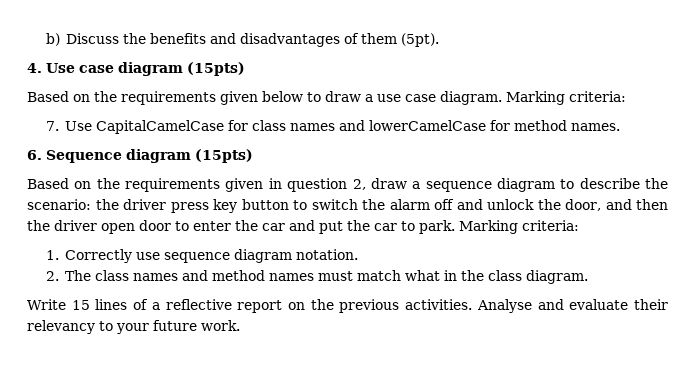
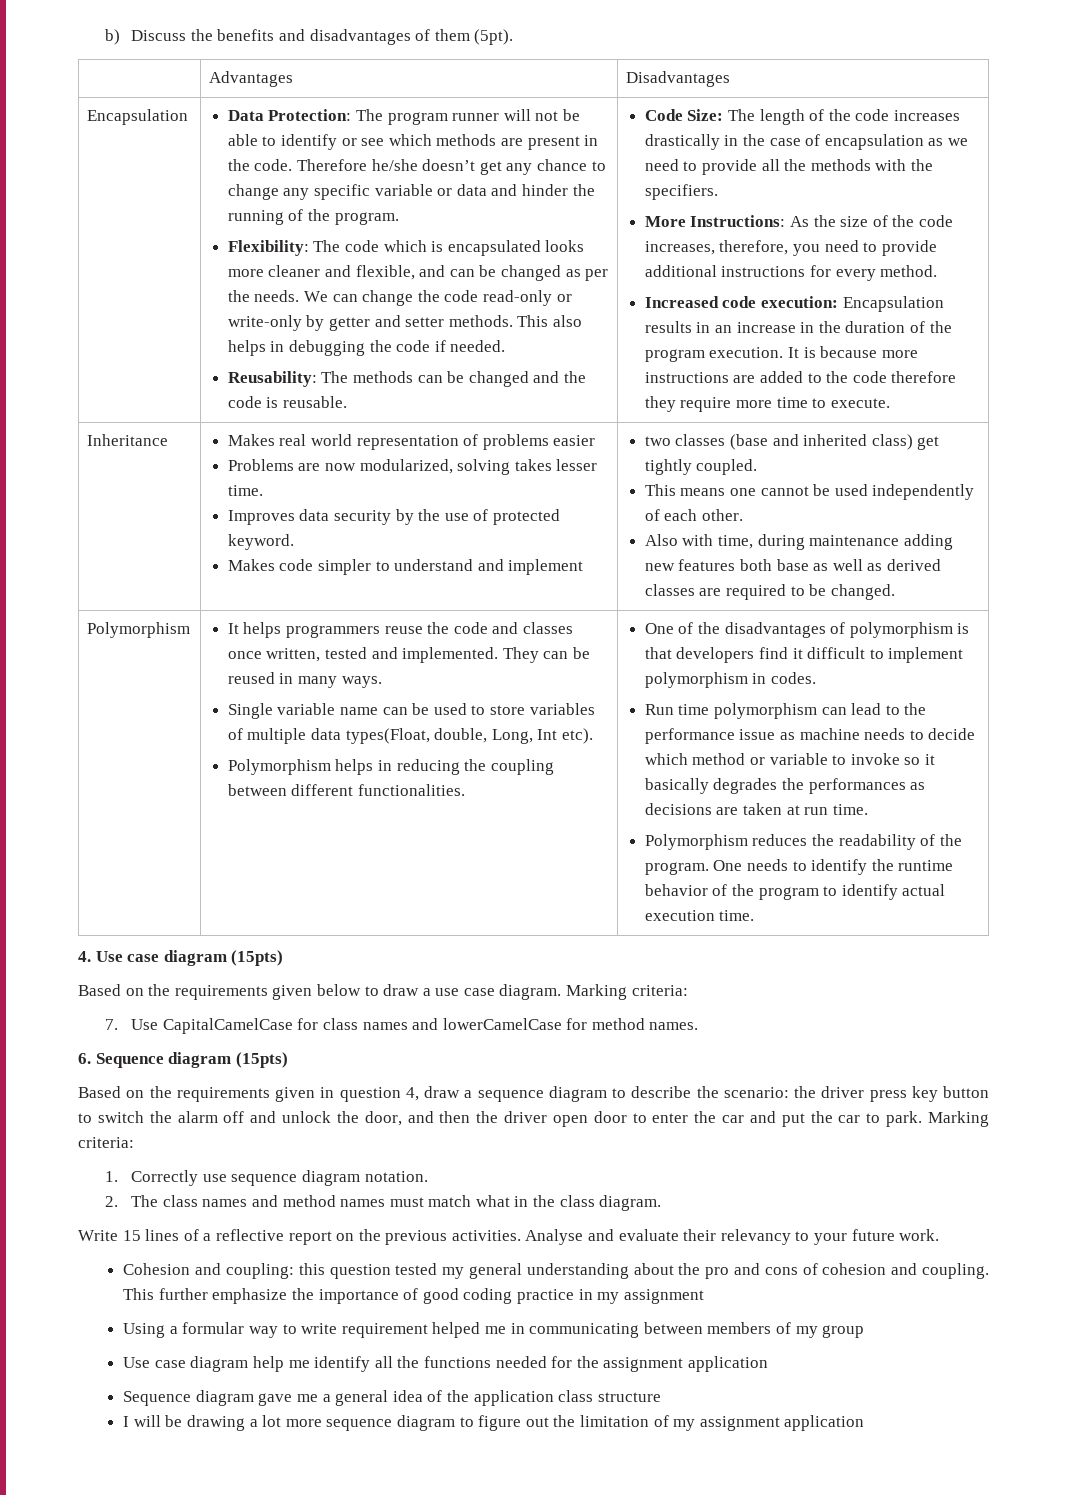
+ | Advantages | Disadvantages
+ Encapsulation | Data Protection: The program runner will not be able to identify or see which methods are present in the code. Therefore he/she doesn’t get any chance to change any specific variable or data and hinder the running of the program.
+ Flexibility: The code which is encapsulated looks more cleaner and flexible, and can be changed as per the needs. We can change the code read-only or write-only by getter and setter methods. This also helps in debugging the code if needed.
+ Reusability: The methods can be changed and the code is reusable. | Code Size: The length of the code increases drastically in the case of encapsulation as we need to provide all the methods with the specifiers.
+ More Instructions: As the size of the code increases, therefore, you need to provide additional instructions for every method.
+ Increased code execution: Encapsulation results in an increase in the duration of the program execution. It is because more instructions are added to the code therefore they require more time to execute.
+ Inheritance | Makes real world representation of problems easier
+ Problems are now modularized, solving takes lesser time.
+ Improves data security by the use of protected keyword.
+ Makes code simpler to understand and implement | two classes (base and inherited class) get tightly coupled.
+ This means one cannot be used independently of each other.
+ Also with time, during maintenance adding new features both base as well as derived classes are required to be changed.
+ Polymorphism | It helps programmers reuse the code and classes once written, tested and implemented. They can be reused in many ways.
+ Single variable name can be used to store variables of multiple data types(Float, double, Long, Int etc).
+ Polymorphism helps in reducing the coupling between different functionalities. | One of the disadvantages of polymorphism is that developers find it difficult to implement polymorphism in codes.
+ Run time polymorphism can lead to the performance issue as machine needs to decide which method or variable to invoke so it basically degrades the performances as decisions are taken at run time.
+ Polymorphism reduces the readability of the program. One needs to identify the runtime behavior of the program to identify actual execution time.
- Based on the requirements given in question 2, draw a sequence diagram to describe the scenario: the driver press key button to switch the alarm off and unlock the door, and then the driver open door to enter the car and put the car to park.
+ Based on the requirements given in question 4, draw a sequence diagram to describe the scenario: the driver press key button to switch the alarm off and unlock the door, and then the driver open door to enter the car and put the car to park.
+ Cohesion and coupling: this question tested my general understanding about the pro and cons of cohesion and coupling. This further emphasize the importance of good coding practice in my assignment
+ Using a formular way to write requirement helped me in communicating between members of my group
+ Use case diagram help me identify all the functions needed for the assignment application
+ Sequence diagram gave me a general idea of the application class structure
+ I will be drawing a lot more sequence diagram to figure out the limitation of my assignment application

